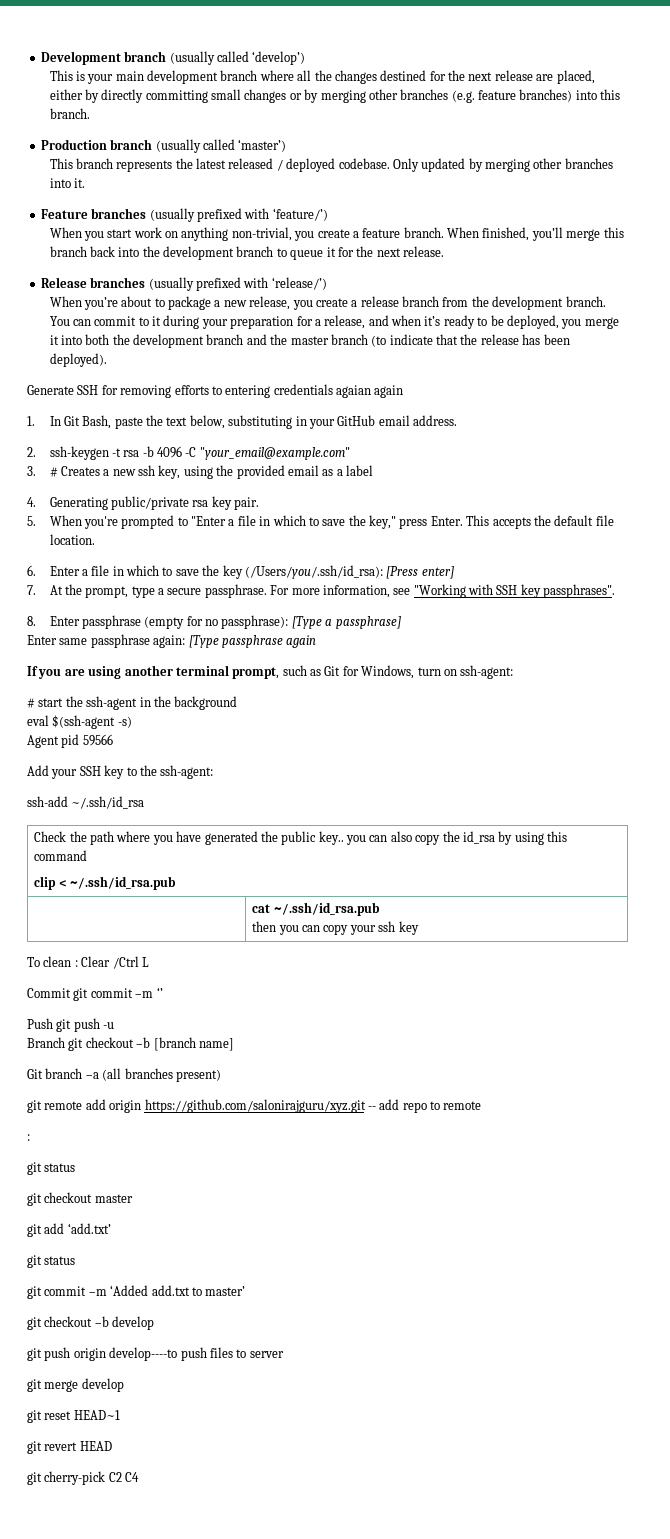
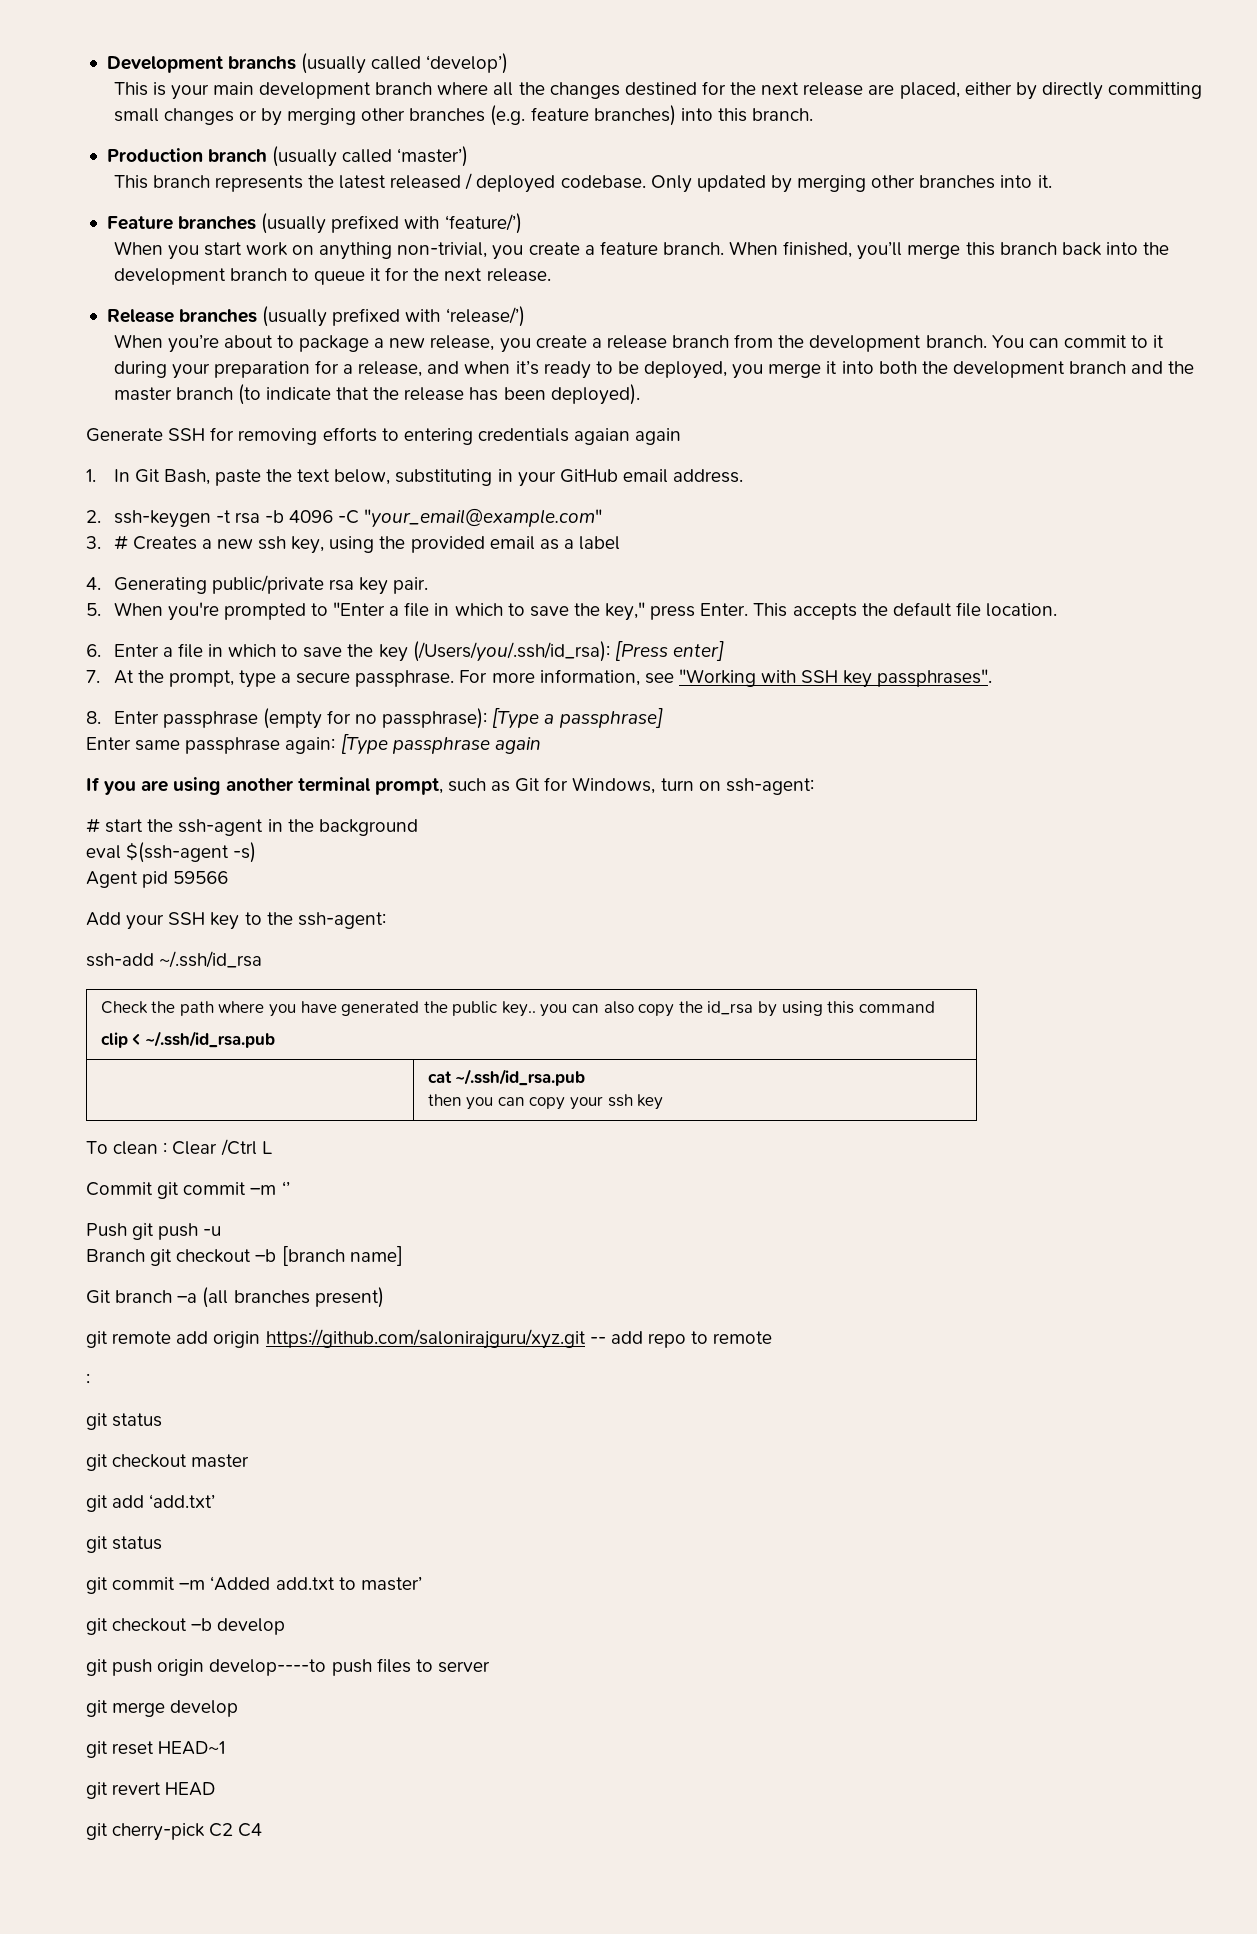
- Development branch (usually called ‘develop’)
+ Development branchs (usually called ‘develop’)

